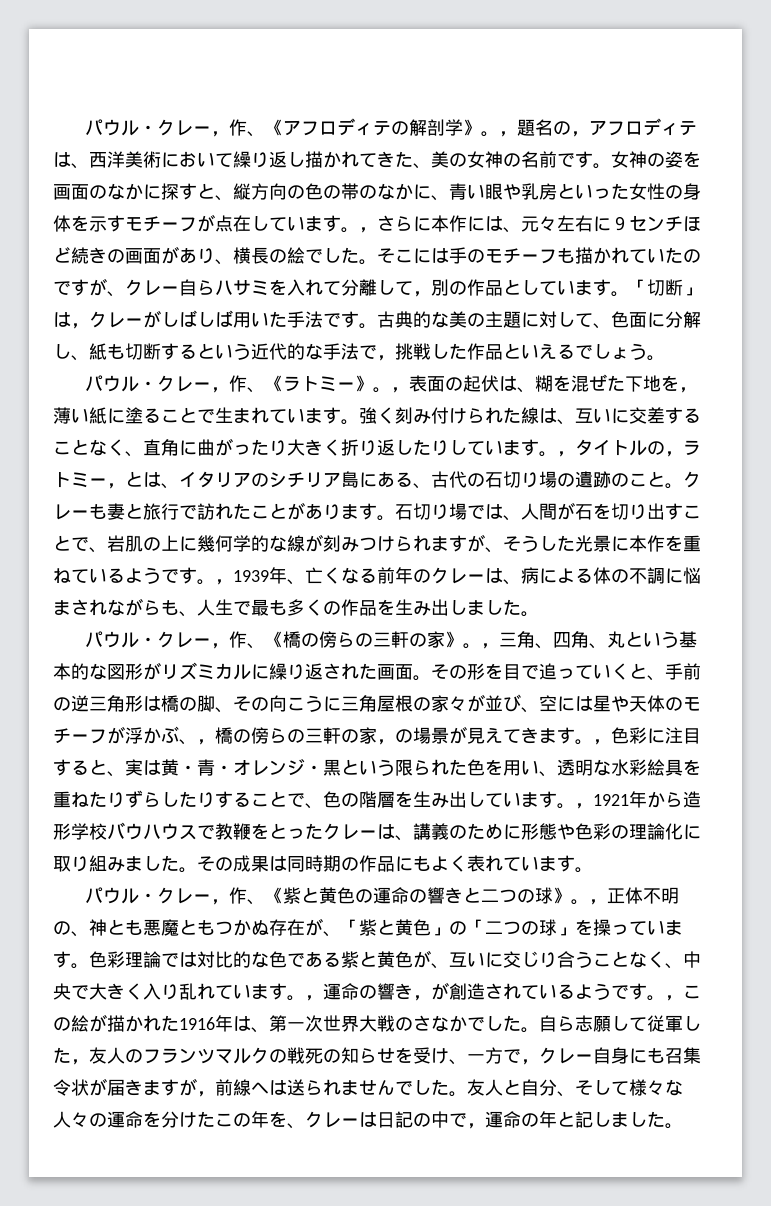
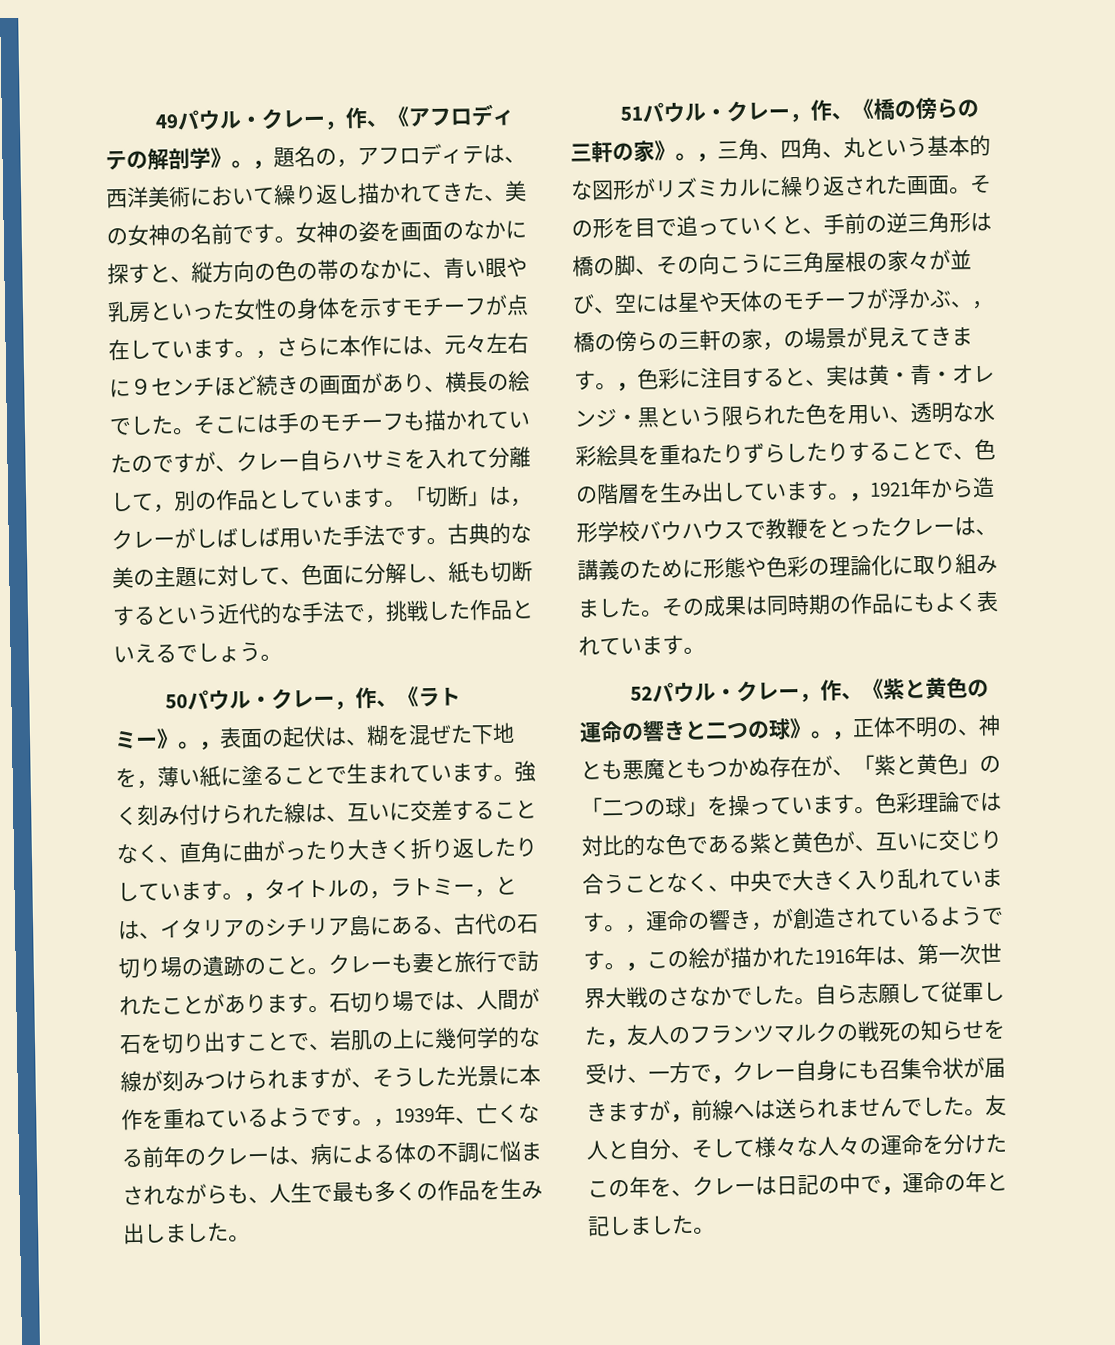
- パウル・クレー，作、《アフロディテの解剖学》。
+ 49パウル・クレー，作、《アフロディテの解剖学》。
- パウル・クレー，作、《ラトミー》。
+ 50パウル・クレー，作、《ラトミー》。
- パウル・クレー，作、《橋の傍らの三軒の家》。
+ 51パウル・クレー，作、《橋の傍らの三軒の家》。
- パウル・クレー，作、《紫と黄色の運命の響きと二つの球》。
+ 52パウル・クレー，作、《紫と黄色の運命の響きと二つの球》。

